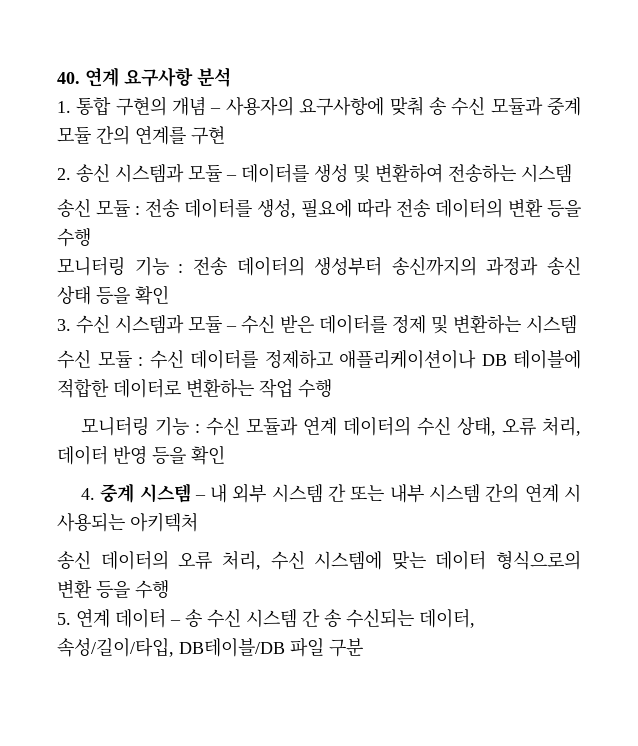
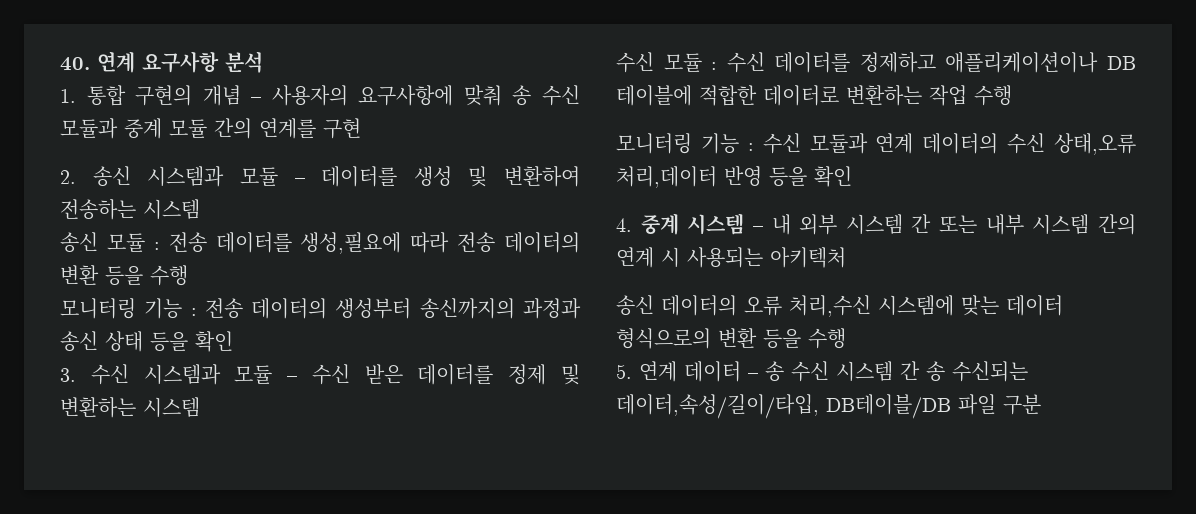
- 송신 모듈 : 전송 데이터를 생성, 필요에 따라 전송 데이터의 변환 등을 수행
+ 송신 모듈 : 전송 데이터를 생성,필요에 따라 전송 데이터의 변환 등을 수행
- 모니터링 기능 : 수신 모듈과 연계 데이터의 수신 상태, 오류 처리, 데이터 반영 등을 확인
+ 모니터링 기능 : 수신 모듈과 연계 데이터의 수신 상태,오류 처리,데이터 반영 등을 확인
- 송신 데이터의 오류 처리, 수신 시스템에 맞는 데이터 형식으로의 변환 등을 수행
+ 송신 데이터의 오류 처리,수신 시스템에 맞는 데이터 형식으로의 변환 등을 수행
- 5. 연계 데이터 – 송 수신 시스템 간 송 수신되는 데이터, 속성/길이/타입, DB테이블/DB 파일 구분
+ 5. 연계 데이터 – 송 수신 시스템 간 송 수신되는 데이터,속성/길이/타입, DB테이블/DB 파일 구분

